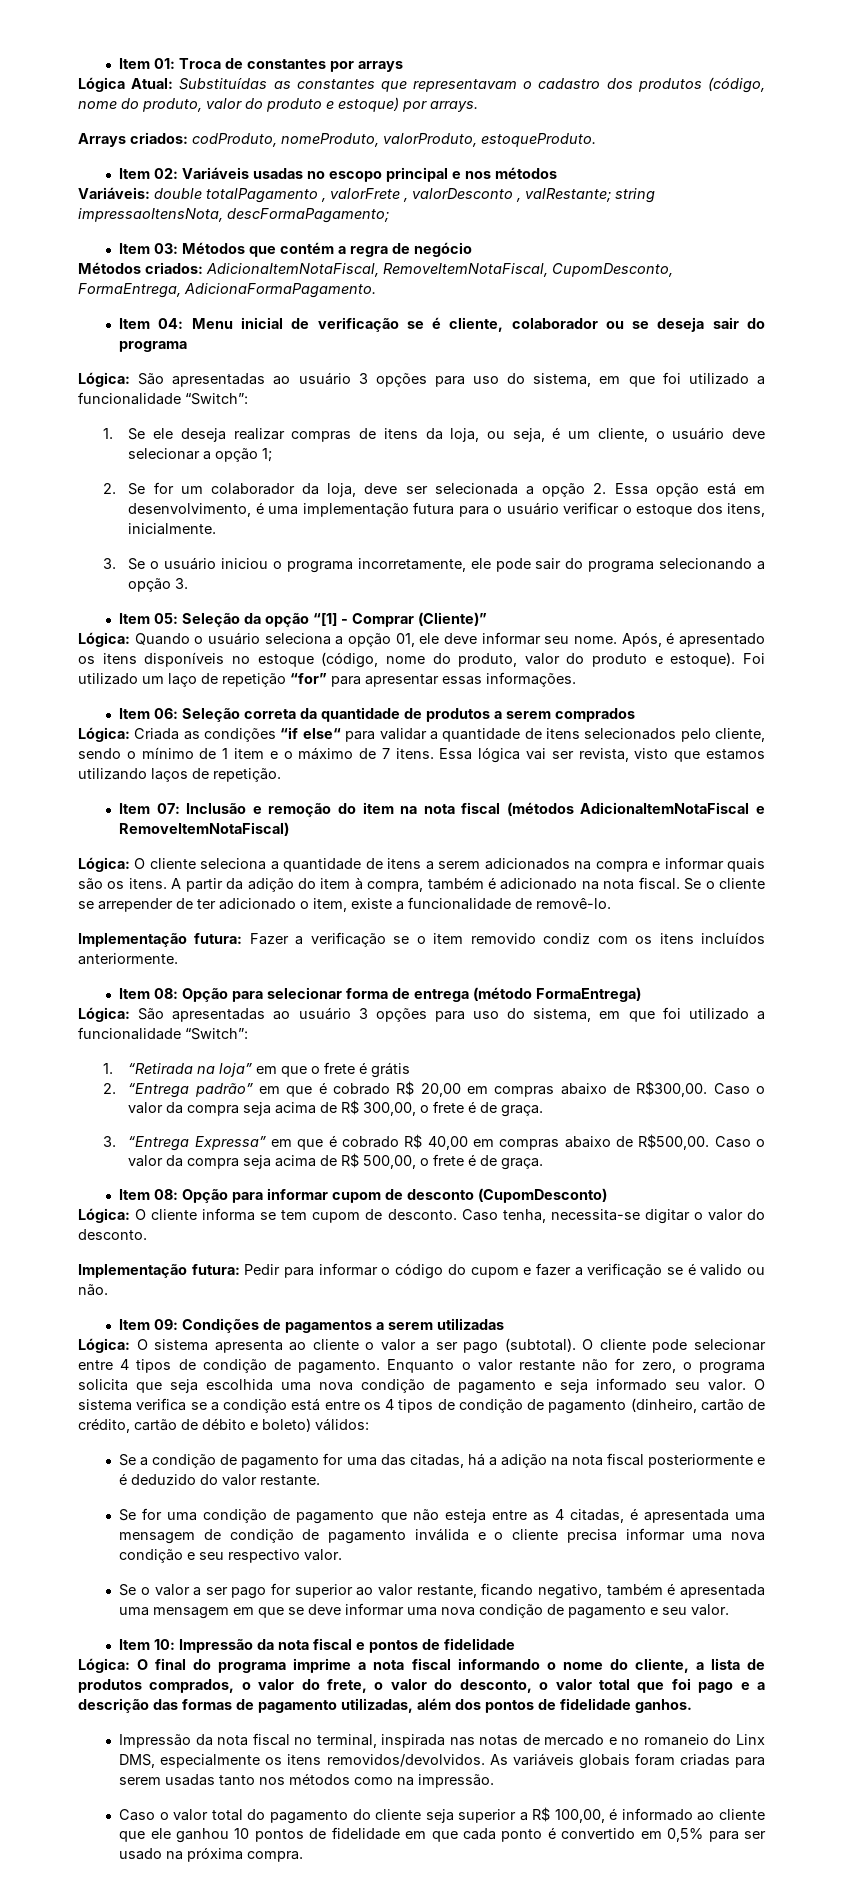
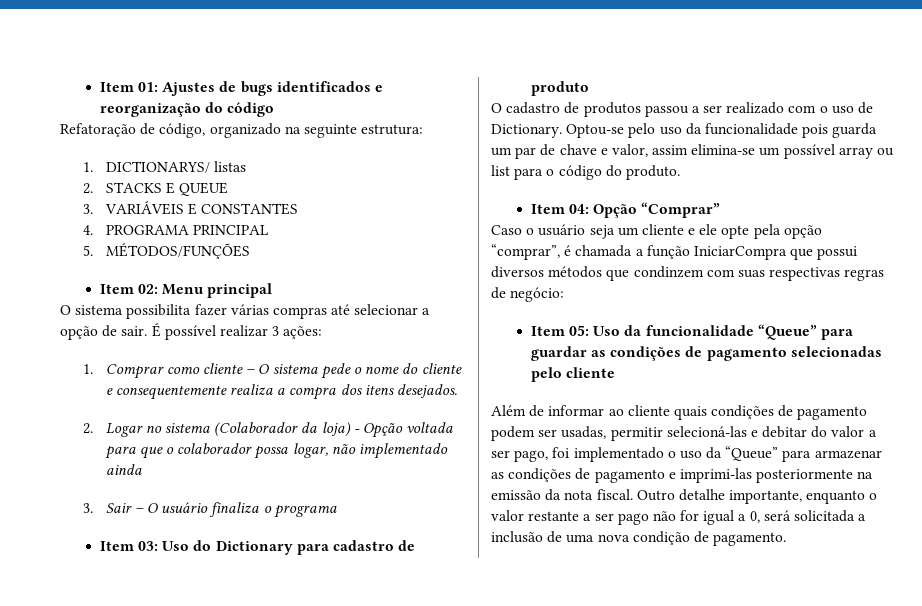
- Item 01: Troca de constantes por arrays
- Lógica Atual: Substituídas as constantes que representavam o cadastro dos produtos (código, nome do produto, valor do produto e estoque) por arrays.
- Arrays criados: codProduto, nomeProduto, valorProduto, estoqueProduto.
- Item 02: Variáveis usadas no escopo principal e nos métodos
- Variáveis: double totalPagamento , valorFrete , valorDesconto , valRestante; string impressaoItensNota, descFormaPagamento;
- Item 03: Métodos que contém a regra de negócio
- Métodos criados: AdicionaItemNotaFiscal, RemoveItemNotaFiscal, CupomDesconto, FormaEntrega, AdicionaFormaPagamento.
- Item 04: Menu inicial de verificação se é cliente, colaborador ou se deseja sair do programa
- Lógica: São apresentadas ao usuário 3 opções para uso do sistema, em que foi utilizado a funcionalidade “Switch”:
- 1. Se ele deseja realizar compras de itens da loja, ou seja, é um cliente, o usuário deve selecionar a opção 1;
- 2. Se for um colaborador da loja, deve ser selecionada a opção 2. Essa opção está em desenvolvimento, é uma implementação futura para o usuário verificar o estoque dos itens, inicialmente.
- 3. Se o usuário iniciou o programa incorretamente, ele pode sair do programa selecionando a opção 3.
- Item 05: Seleção da opção “[1] - Comprar (Cliente)”
- Lógica: Quando o usuário seleciona a opção 01, ele deve informar seu nome. Após, é apresentado os itens disponíveis no estoque (código, nome do produto, valor do produto e estoque). Foi utilizado um laço de repetição “for” para apresentar essas informações.
- Item 06: Seleção correta da quantidade de produtos a serem comprados
- Lógica: Criada as condições “if else“ para validar a quantidade de itens selecionados pelo cliente, sendo o mínimo de 1 item e o máximo de 7 itens. Essa lógica vai ser revista, visto que estamos utilizando laços de repetição.
- Item 07: Inclusão e remoção do item na nota fiscal (métodos AdicionaItemNotaFiscal e RemoveItemNotaFiscal)
- Lógica: O cliente seleciona a quantidade de itens a serem adicionados na compra e informar quais são os itens. A partir da adição do item à compra, também é adicionado na nota fiscal. Se o cliente se arrepender de ter adicionado o item, existe a funcionalidade de removê-lo.
- Implementação futura: Fazer a verificação se o item removido condiz com os itens incluídos anteriormente.
- Item 08: Opção para selecionar forma de entrega (método FormaEntrega)
- Lógica: São apresentadas ao usuário 3 opções para uso do sistema, em que foi utilizado a funcionalidade “Switch”:
- 1. “Retirada na loja” em que o frete é grátis
- 2. “Entrega padrão” em que é cobrado R$ 20,00 em compras abaixo de R$300,00. Caso o valor da compra seja acima de R$ 300,00, o frete é de graça.
- 3. “Entrega Expressa” em que é cobrado R$ 40,00 em compras abaixo de R$500,00. Caso o valor da compra seja acima de R$ 500,00, o frete é de graça.
- Item 08: Opção para informar cupom de desconto (CupomDesconto)
- Lógica: O cliente informa se tem cupom de desconto. Caso tenha, necessita-se digitar o valor do desconto.
- Implementação futura: Pedir para informar o código do cupom e fazer a verificação se é valido ou não.
- Item 09: Condições de pagamentos a serem utilizadas
- Lógica: O sistema apresenta ao cliente o valor a ser pago (subtotal). O cliente pode selecionar entre 4 tipos de condição de pagamento. Enquanto o valor restante não for zero, o programa solicita que seja escolhida uma nova condição de pagamento e seja informado seu valor. O sistema verifica se a condição está entre os 4 tipos de condição de pagamento (dinheiro, cartão de crédito, cartão de débito e boleto) válidos:
- Se a condição de pagamento for uma das citadas, há a adição na nota fiscal posteriormente e é deduzido do valor restante.
- Se for uma condição de pagamento que não esteja entre as 4 citadas, é apresentada uma mensagem de condição de pagamento inválida e o cliente precisa informar uma nova condição e seu respectivo valor.
- Se o valor a ser pago for superior ao valor restante, ficando negativo, também é apresentada uma mensagem em que se deve informar uma nova condição de pagamento e seu valor.
- Item 10: Impressão da nota fiscal e pontos de fidelidade
- Lógica: O final do programa imprime a nota fiscal informando o nome do cliente, a lista de produtos comprados, o valor do frete, o valor do desconto, o valor total que foi pago e a descrição das formas de pagamento utilizadas, além dos pontos de fidelidade ganhos.
- Impressão da nota fiscal no terminal, inspirada nas notas de mercado e no romaneio do Linx DMS, especialmente os itens removidos/devolvidos. As variáveis globais foram criadas para serem usadas tanto nos métodos como na impressão.
- Caso o valor total do pagamento do cliente seja superior a R$ 100,00, é informado ao cliente que ele ganhou 10 pontos de fidelidade em que cada ponto é convertido em 0,5% para ser usado na próxima compra.
+ Item 01: Ajustes de bugs identificados e reorganização do código
+ Refatoração de código, organizado na seguinte estrutura:
+ 1. DICTIONARYS/ listas
+ 2. STACKS E QUEUE
+ 3. VARIÁVEIS E CONSTANTES
+ 4. PROGRAMA PRINCIPAL
+ 5. MÉTODOS/FUNÇÕES
+ Item 02: Menu principal
+ O sistema possibilita fazer várias compras até selecionar a opção de sair. É possível realizar 3 ações:
+ 1. Comprar como cliente – O sistema pede o nome do cliente e consequentemente realiza a compra dos itens desejados.
+ 2. Logar no sistema (Colaborador da loja) - Opção voltada para que o colaborador possa logar, não implementado ainda
+ 3. Sair – O usuário finaliza o programa
+ Item 03: Uso do Dictionary para cadastro de produto
+ O cadastro de produtos passou a ser realizado com o uso de Dictionary. Optou-se pelo uso da funcionalidade pois guarda um par de chave e valor, assim elimina-se um possível array ou list para o código do produto.
+ Item 04: Opção “Comprar”
+ Caso o usuário seja um cliente e ele opte pela opção “comprar”, é chamada a função IniciarCompra que possui diversos métodos que condinzem com suas respectivas regras de negócio:
+ Item 05: Uso da funcionalidade “Queue” para guardar as condições de pagamento selecionadas pelo cliente
+ Além de informar ao cliente quais condições de pagamento podem ser usadas, permitir selecioná-las e debitar do valor a ser pago, foi implementado o uso da “Queue” para armazenar as condições de pagamento e imprimi-las posteriormente na emissão da nota fiscal. Outro detalhe importante, enquanto o valor restante a ser pago não for igual a 0, será solicitada a inclusão de uma nova condição de pagamento.

